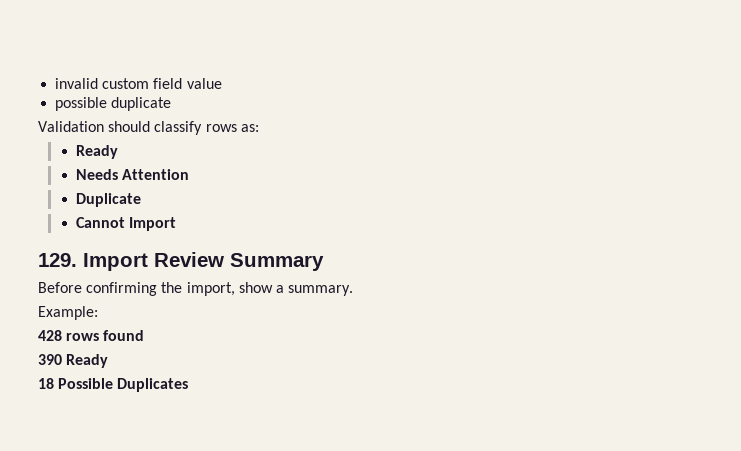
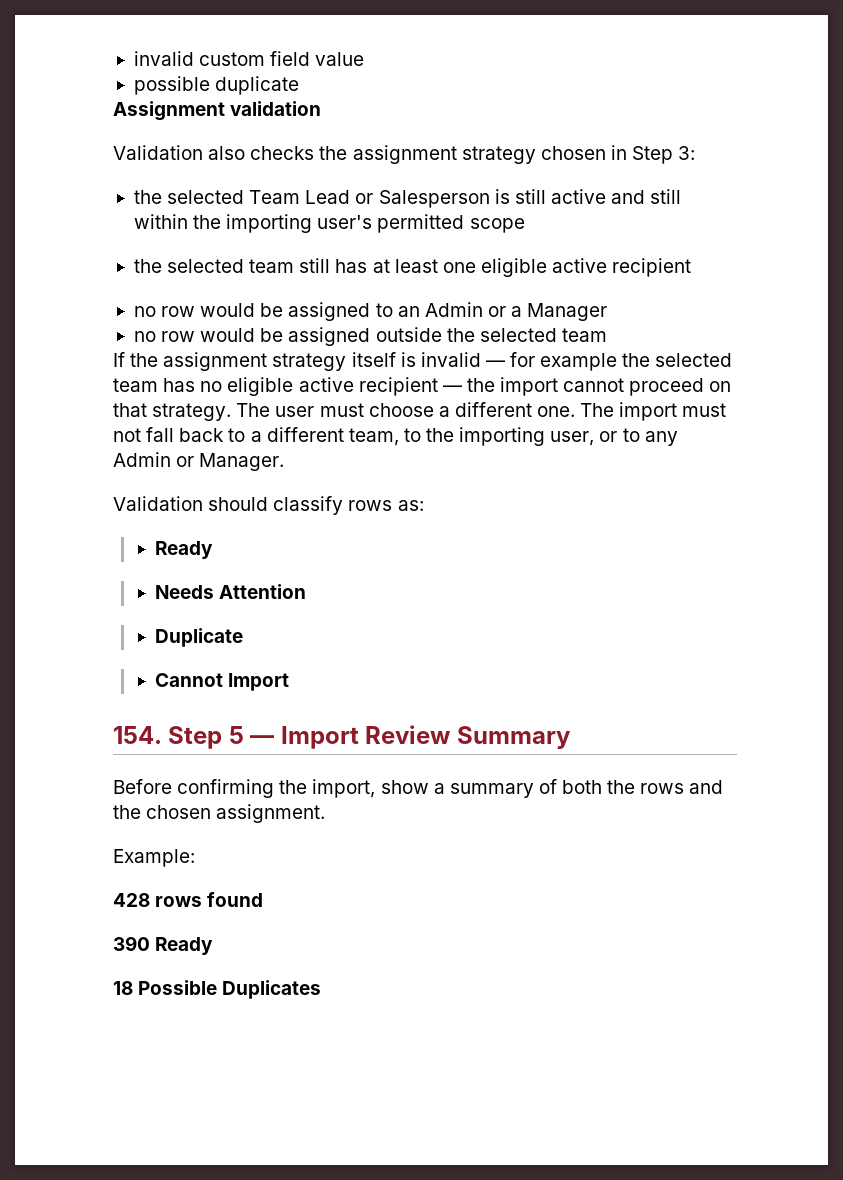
+ Assignment validation
+ Validation also checks the assignment strategy chosen in Step 3:
+ the selected Team Lead or Salesperson is still active and still within the importing user's permitted scope
+ the selected team still has at least one eligible active recipient
+ no row would be assigned to an Admin or a Manager
+ no row would be assigned outside the selected team
+ If the assignment strategy itself is invalid — for example the selected team has no eligible active recipient — the import cannot proceed on that strategy. The user must choose a different one. The import must not fall back to a different team, to the importing user, or to any Admin or Manager.
- 129. Import Review Summary
+ 154. Step 5 — Import Review Summary
- Before confirming the import, show a summary.
+ Before confirming the import, show a summary of both the rows and the chosen assignment.

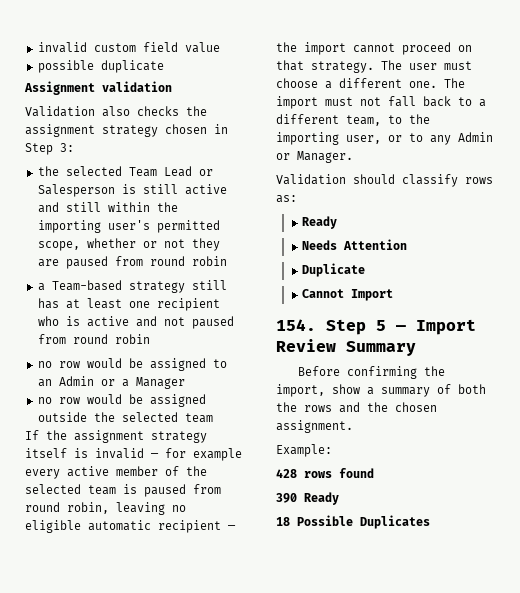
- the selected Team Lead or Salesperson is still active and still within the importing user's permitted scope
- the selected team still has at least one eligible active recipient
+ the selected Team Lead or Salesperson is still active and still within the importing user's permitted scope, whether or not they are paused from round robin
+ a Team-based strategy still has at least one recipient who is active and not paused from round robin
- If the assignment strategy itself is invalid — for example the selected team has no eligible active recipient — the import cannot proceed on that strategy.
+ If the assignment strategy itself is invalid — for example every active member of the selected team is paused from round robin, leaving no eligible automatic recipient — the import cannot proceed on that strategy.

